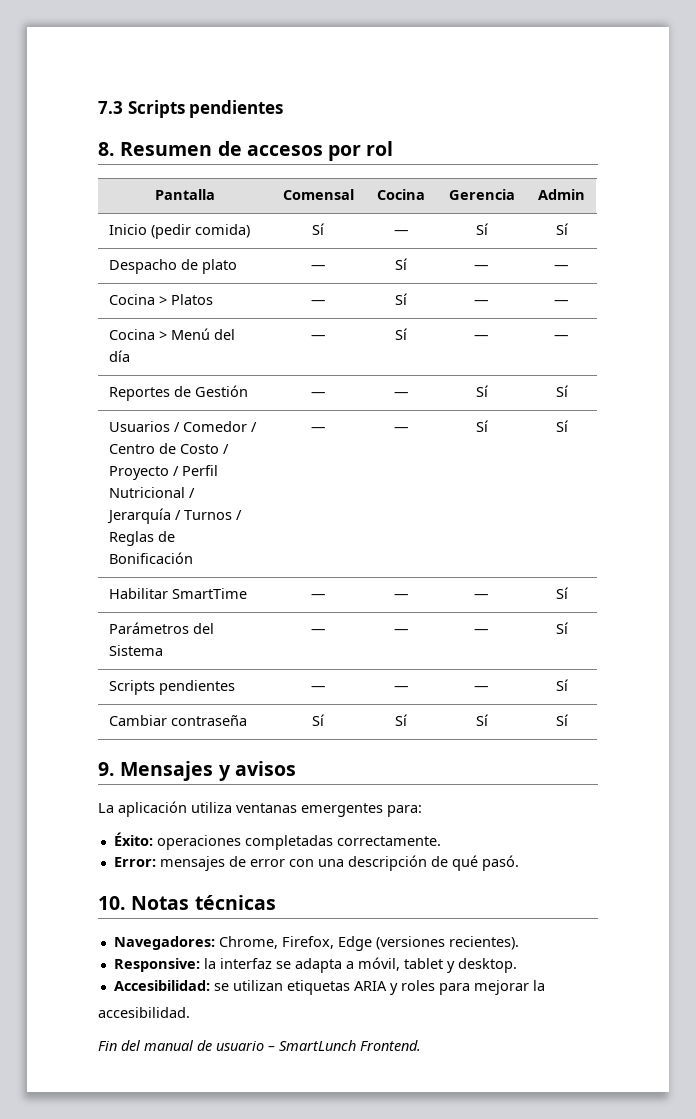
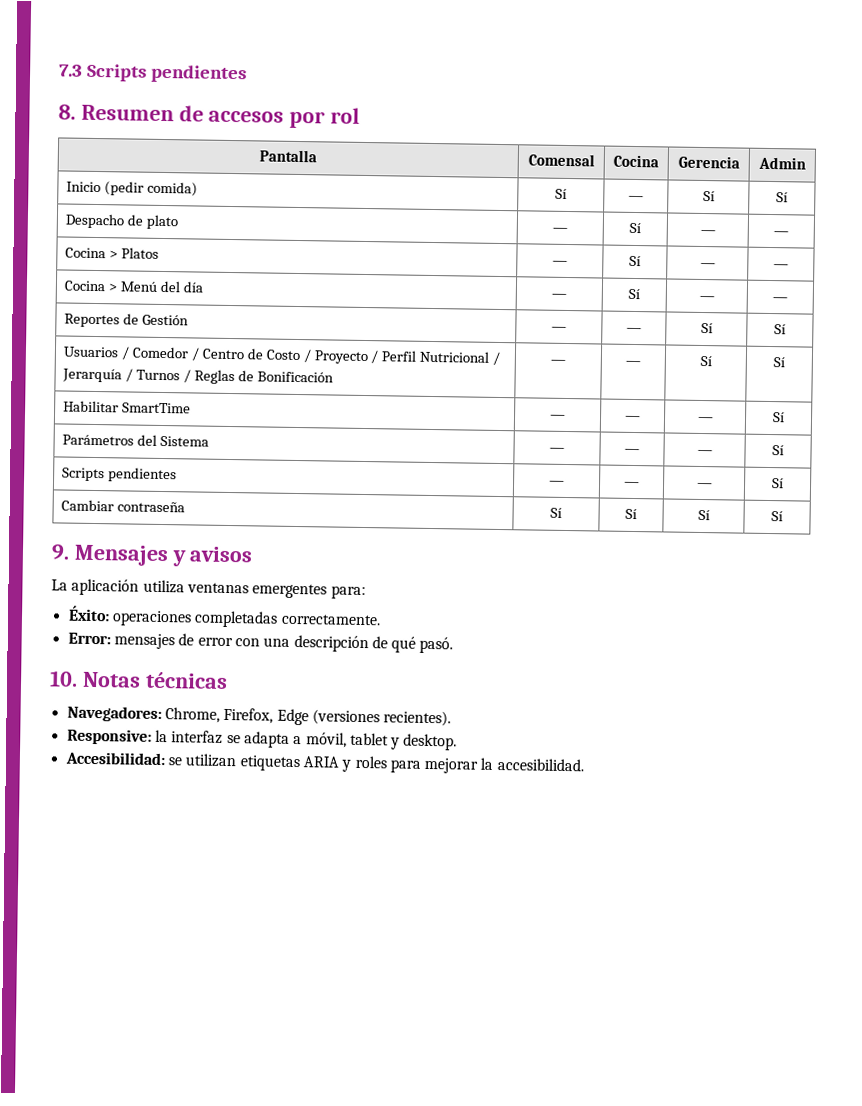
- Accesibilidad: se utilizan etiquetas ARIA y roles para mejorar la
- accesibilidad.
+ Accesibilidad: se utilizan etiquetas ARIA y roles para mejorar la accesibilidad.
- Fin del manual de usuario – SmartLunch Frontend.

